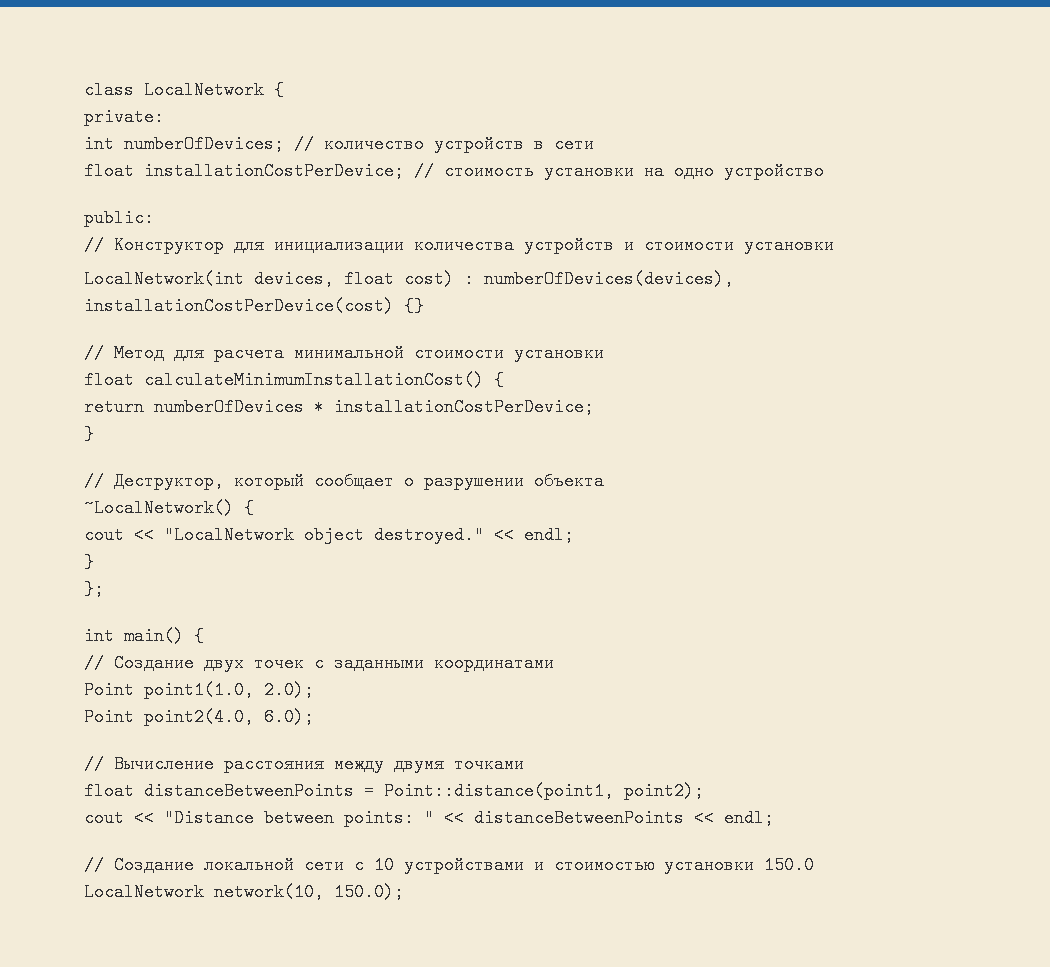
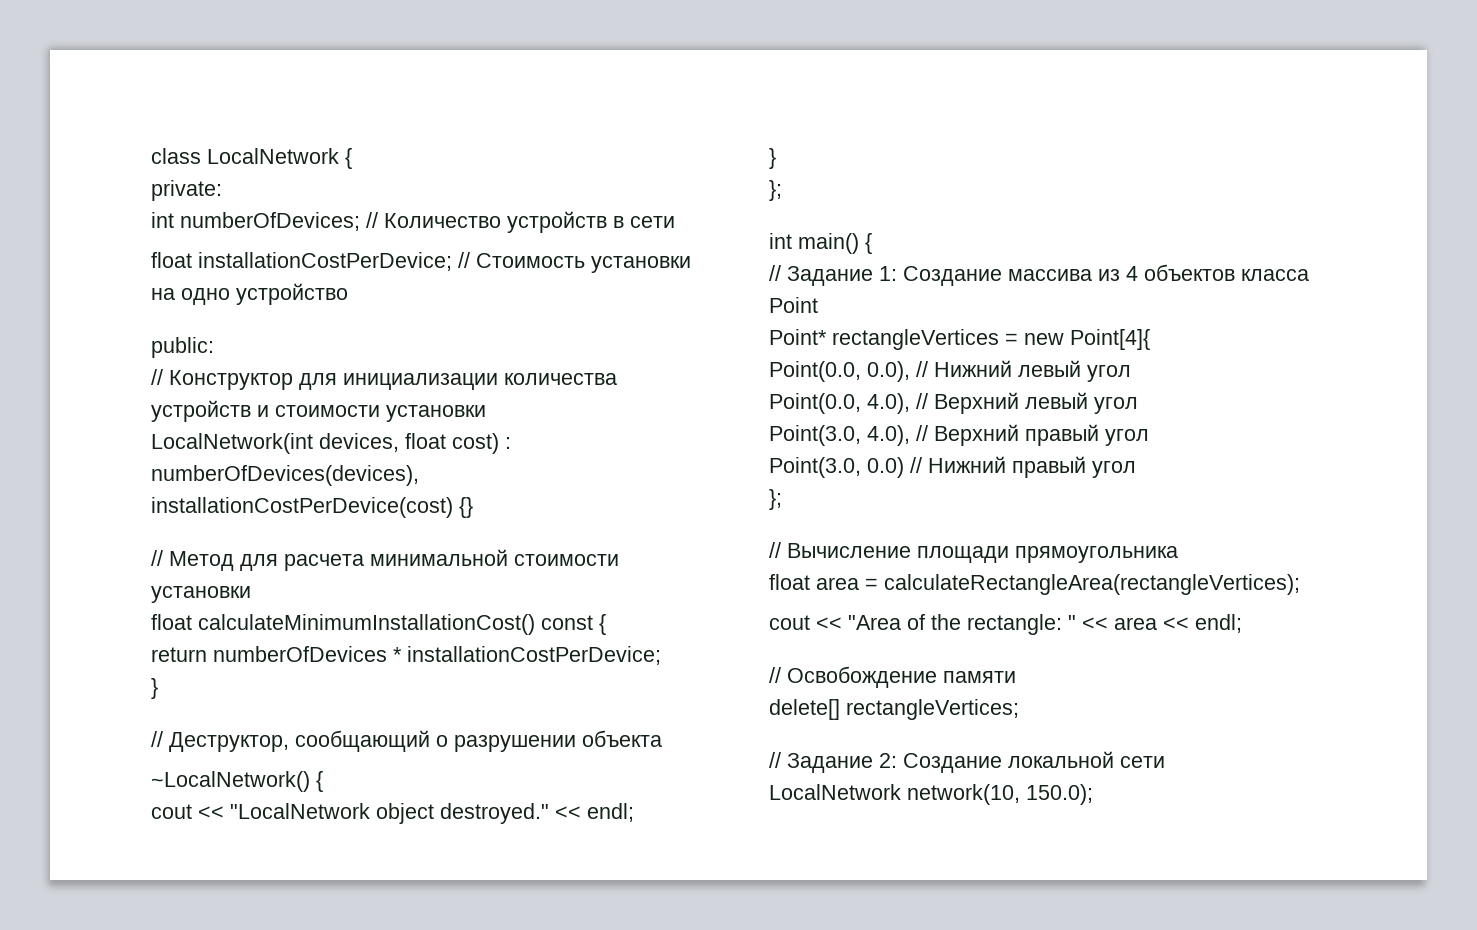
- int numberOfDevices; // количество устройств в сети
+ int numberOfDevices; // Количество устройств в сети
- float installationCostPerDevice; // стоимость установки на одно устройство
+ float installationCostPerDevice; // Стоимость установки на одно устройство
- float calculateMinimumInstallationCost() {
+ float calculateMinimumInstallationCost() const {
- // Деструктор, который сообщает о разрушении объекта
+ // Деструктор, сообщающий о разрушении объекта
- // Создание двух точек с заданными координатами
- Point point1(1.0, 2.0);
- Point point2(4.0, 6.0);
- // Вычисление расстояния между двумя точками
- float distanceBetweenPoints = Point::distance(point1, point2);
- cout << "Distance between points: " << distanceBetweenPoints << endl;
+ // Задание 1: Создание массива из 4 объектов класса Point
+ Point* rectangleVertices = new Point[4]{
+ Point(0.0, 0.0), // Нижний левый угол
+ Point(0.0, 4.0), // Верхний левый угол
+ Point(3.0, 4.0), // Верхний правый угол
+ Point(3.0, 0.0) // Нижний правый угол
+ };
+ // Вычисление площади прямоугольника
+ float area = calculateRectangleArea(rectangleVertices);
+ cout << "Area of the rectangle: " << area << endl;
- // Создание локальной сети с 10 устройствами и стоимостью установки 150.0
+ // Освобождение памяти
+ delete[] rectangleVertices;
+ // Задание 2: Создание локальной сети

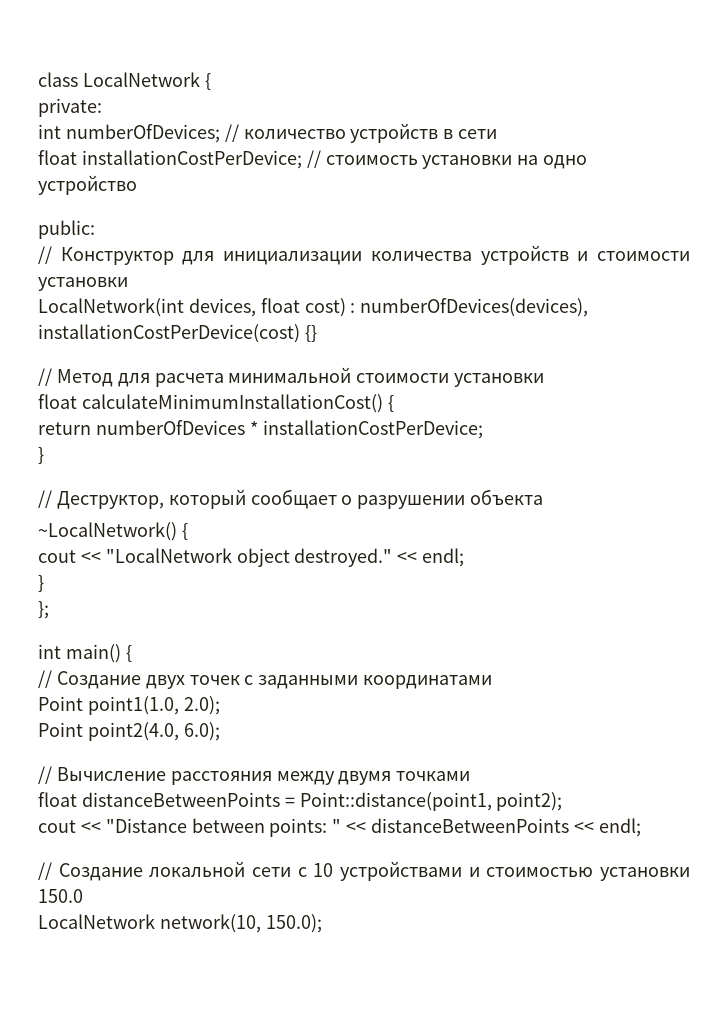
- int numberOfDevices; // Количество устройств в сети
+ int numberOfDevices; // количество устройств в сети
- float installationCostPerDevice; // Стоимость установки на одно устройство
+ float installationCostPerDevice; // стоимость установки на одно устройство
- float calculateMinimumInstallationCost() const {
+ float calculateMinimumInstallationCost() {
- // Деструктор, сообщающий о разрушении объекта
+ // Деструктор, который сообщает о разрушении объекта
- // Задание 1: Создание массива из 4 объектов класса Point
- Point* rectangleVertices = new Point[4]{
- Point(0.0, 0.0), // Нижний левый угол
- Point(0.0, 4.0), // Верхний левый угол
- Point(3.0, 4.0), // Верхний правый угол
- Point(3.0, 0.0) // Нижний правый угол
- };
- // Вычисление площади прямоугольника
- float area = calculateRectangleArea(rectangleVertices);
- cout << "Area of the rectangle: " << area << endl;
+ // Создание двух точек с заданными координатами
+ Point point1(1.0, 2.0);
+ Point point2(4.0, 6.0);
+ // Вычисление расстояния между двумя точками
+ float distanceBetweenPoints = Point::distance(point1, point2);
+ cout << "Distance between points: " << distanceBetweenPoints << endl;
- // Освобождение памяти
- delete[] rectangleVertices;
- // Задание 2: Создание локальной сети
+ // Создание локальной сети с 10 устройствами и стоимостью установки 150.0

